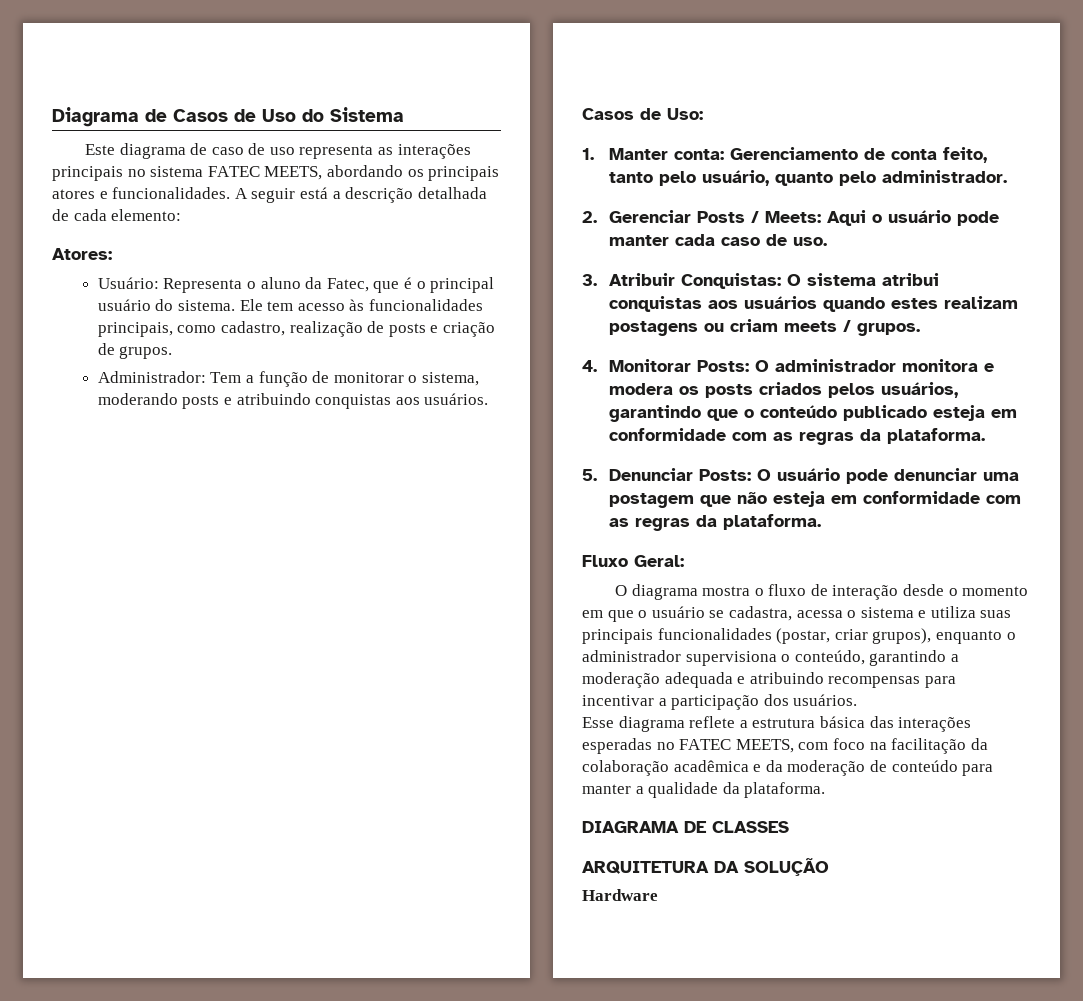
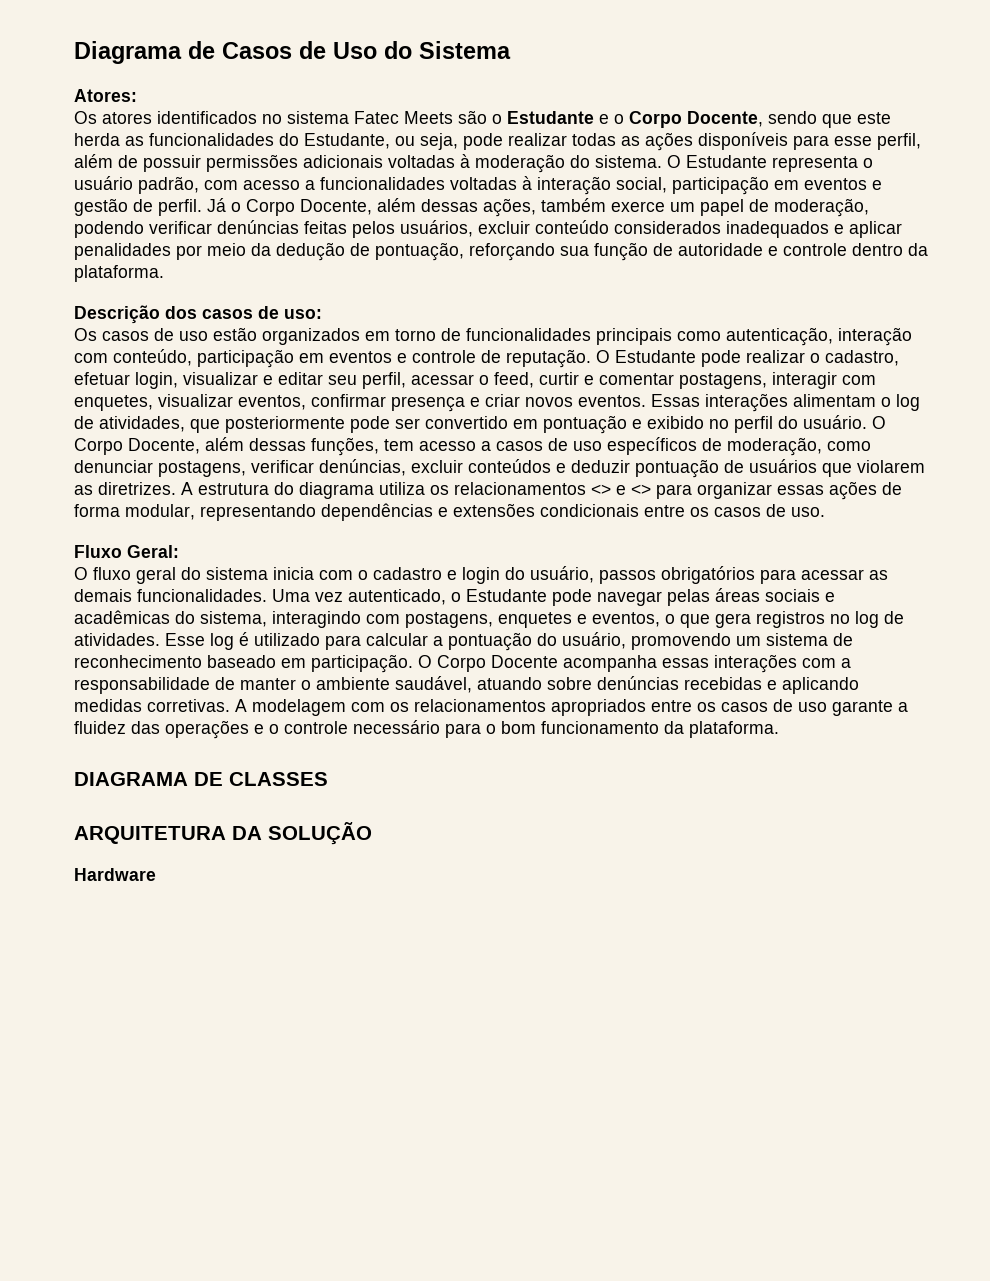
- Este diagrama de caso de uso representa as interações principais no sistema FATEC MEETS, abordando os principais atores e funcionalidades. A seguir está a descrição detalhada de cada elemento:
  Atores:
- Usuário: Representa o aluno da Fatec, que é o principal usuário do sistema. Ele tem acesso às funcionalidades principais, como cadastro, realização de posts e criação de grupos.
- Administrador: Tem a função de monitorar o sistema, moderando posts e atribuindo conquistas aos usuários.
- Casos de Uso:
- 1. Manter conta: Gerenciamento de conta feito, tanto pelo usuário, quanto pelo administrador.
- 2. Gerenciar Posts / Meets: Aqui o usuário pode manter cada caso de uso.
- 3. Atribuir Conquistas: O sistema atribui conquistas aos usuários quando estes realizam postagens ou criam meets / grupos.
- 4. Monitorar Posts: O administrador monitora e modera os posts criados pelos usuários, garantindo que o conteúdo publicado esteja em conformidade com as regras da plataforma.
- 5. Denunciar Posts: O usuário pode denunciar uma postagem que não esteja em conformidade com as regras da plataforma.
+ Os atores identificados no sistema Fatec Meets são o Estudante e o Corpo Docente, sendo que este herda as funcionalidades do Estudante, ou seja, pode realizar todas as ações disponíveis para esse perfil, além de possuir permissões adicionais voltadas à moderação do sistema. O Estudante representa o usuário padrão, com acesso a funcionalidades voltadas à interação social, participação em eventos e gestão de perfil. Já o Corpo Docente, além dessas ações, também exerce um papel de moderação, podendo verificar denúncias feitas pelos usuários, excluir conteúdo considerados inadequados e aplicar penalidades por meio da dedução de pontuação, reforçando sua função de autoridade e controle dentro da plataforma.
+ Descrição dos casos de uso:
+ Os casos de uso estão organizados em torno de funcionalidades principais como autenticação, interação com conteúdo, participação em eventos e controle de reputação. O Estudante pode realizar o cadastro, efetuar login, visualizar e editar seu perfil, acessar o feed, curtir e comentar postagens, interagir com enquetes, visualizar eventos, confirmar presença e criar novos eventos. Essas interações alimentam o log de atividades, que posteriormente pode ser convertido em pontuação e exibido no perfil do usuário. O Corpo Docente, além dessas funções, tem acesso a casos de uso específicos de moderação, como denunciar postagens, verificar denúncias, excluir conteúdos e deduzir pontuação de usuários que violarem as diretrizes. A estrutura do diagrama utiliza os relacionamentos <> e <> para organizar essas ações de forma modular, representando dependências e extensões condicionais entre os casos de uso.
  Fluxo Geral:
- O diagrama mostra o fluxo de interação desde o momento em que o usuário se cadastra, acessa o sistema e utiliza suas principais funcionalidades (postar, criar grupos), enquanto o administrador supervisiona o conteúdo, garantindo a moderação adequada e atribuindo recompensas para incentivar a participação dos usuários.
- Esse diagrama reflete a estrutura básica das interações esperadas no FATEC MEETS, com foco na facilitação da colaboração acadêmica e da moderação de conteúdo para manter a qualidade da plataforma.
+ O fluxo geral do sistema inicia com o cadastro e login do usuário, passos obrigatórios para acessar as demais funcionalidades. Uma vez autenticado, o Estudante pode navegar pelas áreas sociais e acadêmicas do sistema, interagindo com postagens, enquetes e eventos, o que gera registros no log de atividades. Esse log é utilizado para calcular a pontuação do usuário, promovendo um sistema de reconhecimento baseado em participação. O Corpo Docente acompanha essas interações com a responsabilidade de manter o ambiente saudável, atuando sobre denúncias recebidas e aplicando medidas corretivas. A modelagem com os relacionamentos apropriados entre os casos de uso garante a fluidez das operações e o controle necessário para o bom funcionamento da plataforma.

